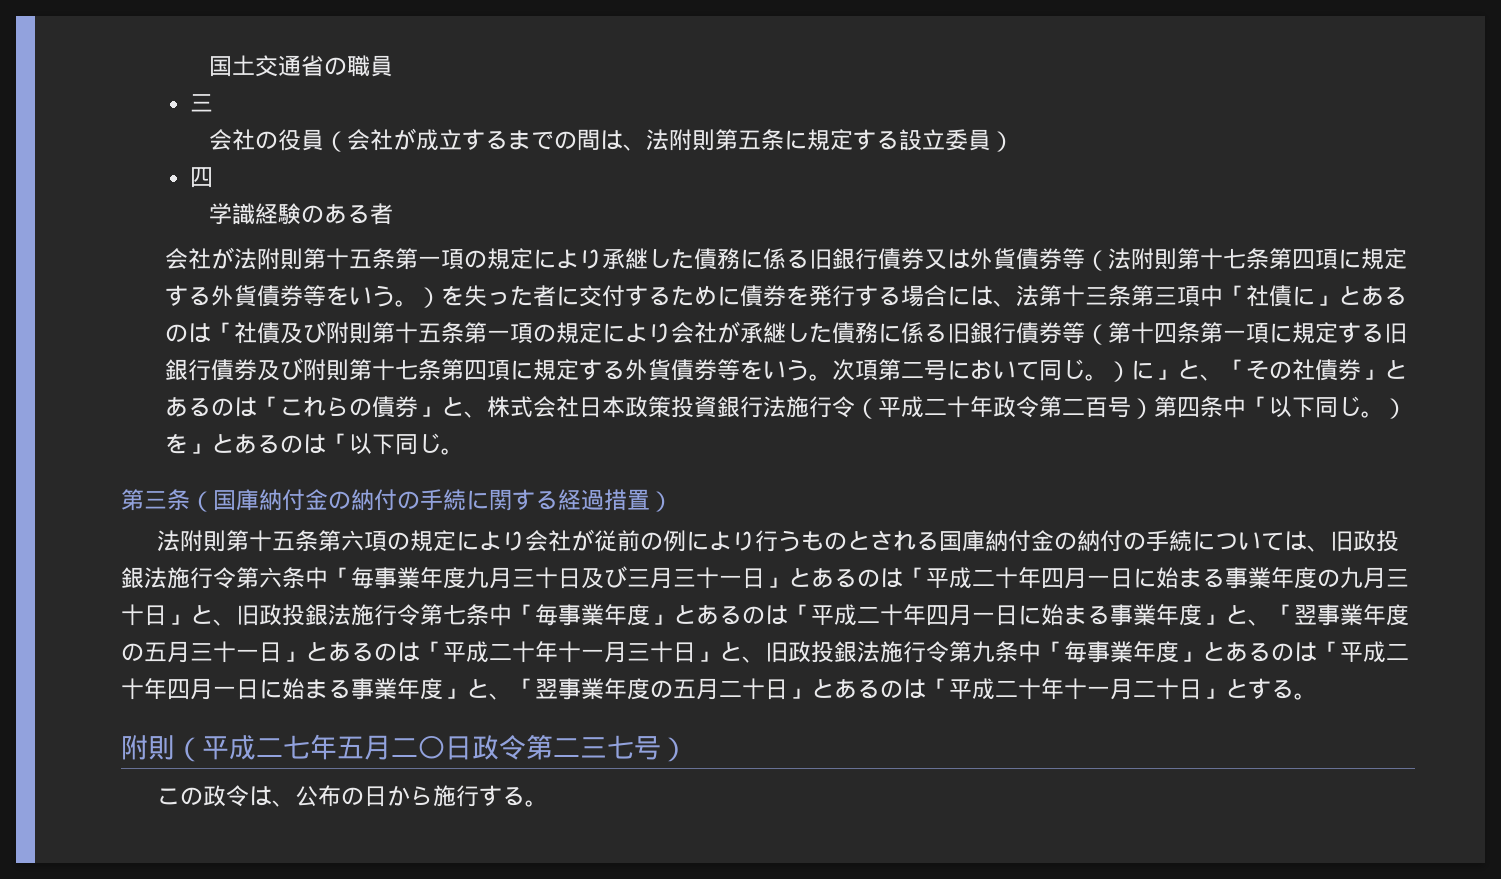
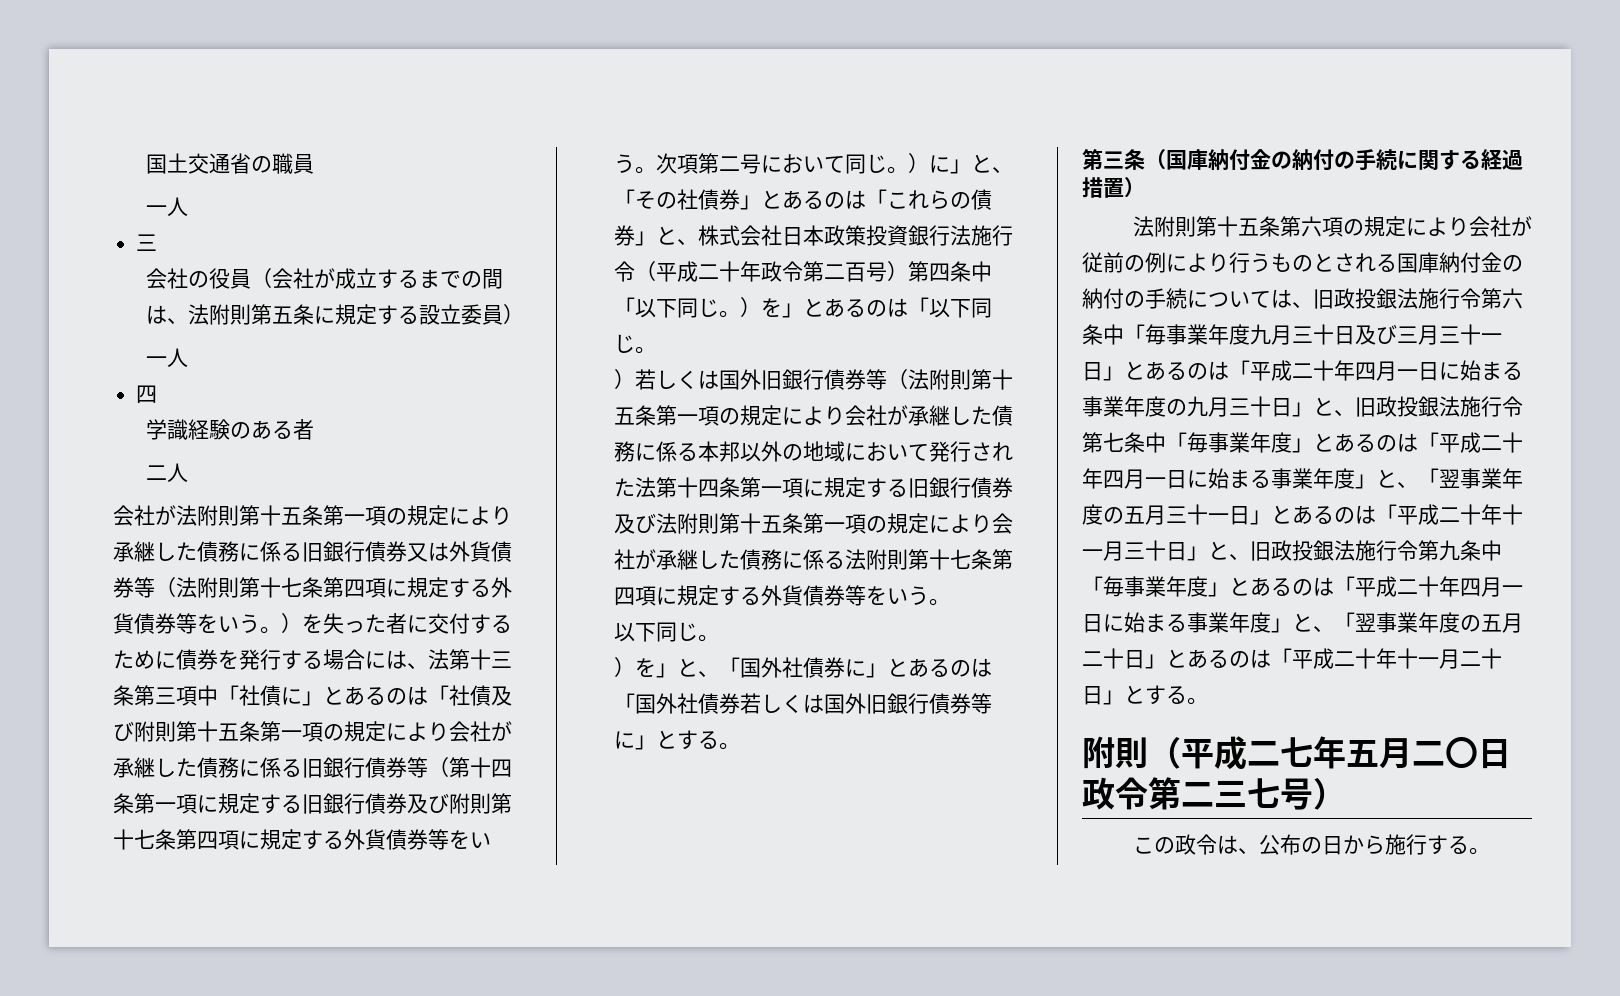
  国土交通省の職員
+ 一人
  会社の役員（会社が成立するまでの間は、法附則第五条に規定する設立委員）
+ 一人
+ 二人
+ ）若しくは国外旧銀行債券等（法附則第十五条第一項の規定により会社が承継した債務に係る本邦以外の地域において発行された法第十四条第一項に規定する旧銀行債券及び法附則第十五条第一項の規定により会社が承継した債務に係る法附則第十七条第四項に規定する外貨債券等をいう。
+ 以下同じ。
+ ）を」と、「国外社債券に」とあるのは「国外社債券若しくは国外旧銀行債券等に」とする。

